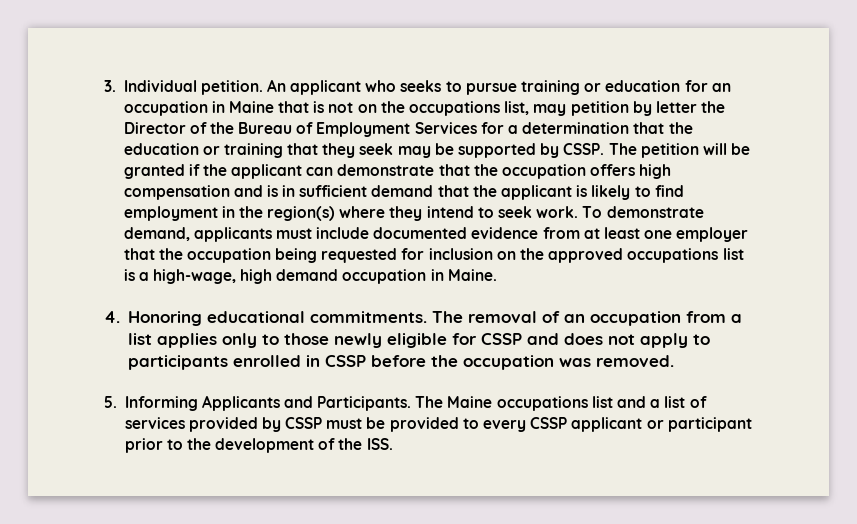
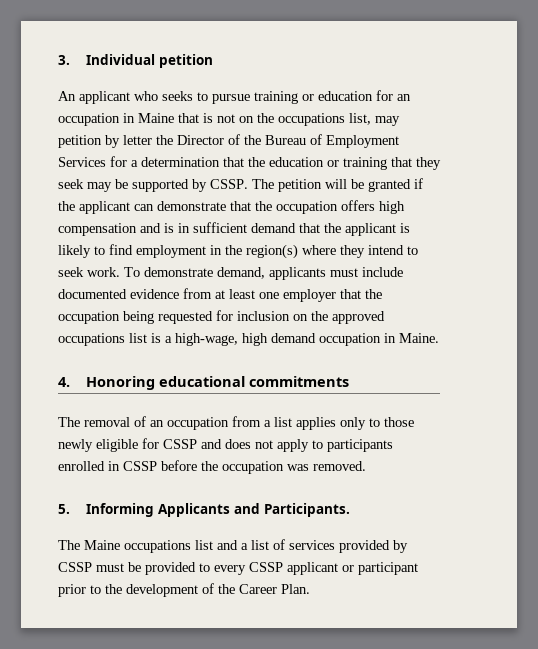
- 3. Individual petition. An applicant who seeks to pursue training or education for an occupation in Maine that is not on the occupations list, may petition by letter the Director of the Bureau of Employment Services for a determination that the education or training that they seek may be supported by CSSP.
+ 3. Individual petition
+ An applicant who seeks to pursue training or education for an occupation in Maine that is not on the occupations list, may petition by letter the Director of the Bureau of Employment Services for a determination that the education or training that they seek may be supported by CSSP.
- 4. Honoring educational commitments. The removal of an occupation from a list applies only to those newly eligible for CSSP and does not apply to participants enrolled in CSSP before the occupation was removed.
+ 4. Honoring educational commitments
+ The removal of an occupation from a list applies only to those newly eligible for CSSP and does not apply to participants enrolled in CSSP before the occupation was removed.
- 5. Informing Applicants and Participants. The Maine occupations list and a list of services provided by CSSP must be provided to every CSSP applicant or participant prior to the development of the ISS.
+ 5. Informing Applicants and Participants.
+ The Maine occupations list and a list of services provided by CSSP must be provided to every CSSP applicant or participant prior to the development of the Career Plan.

